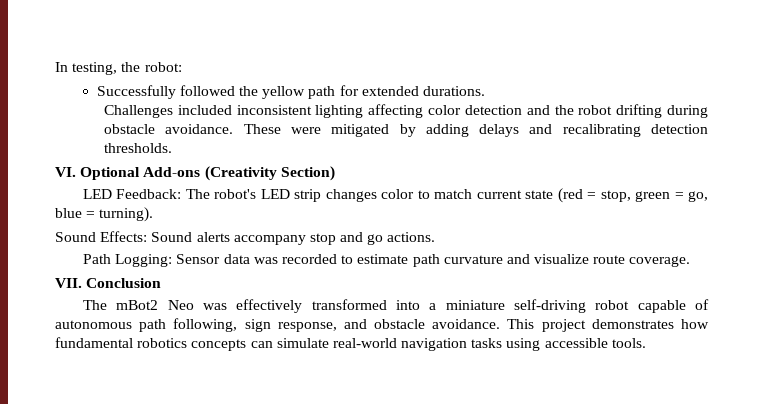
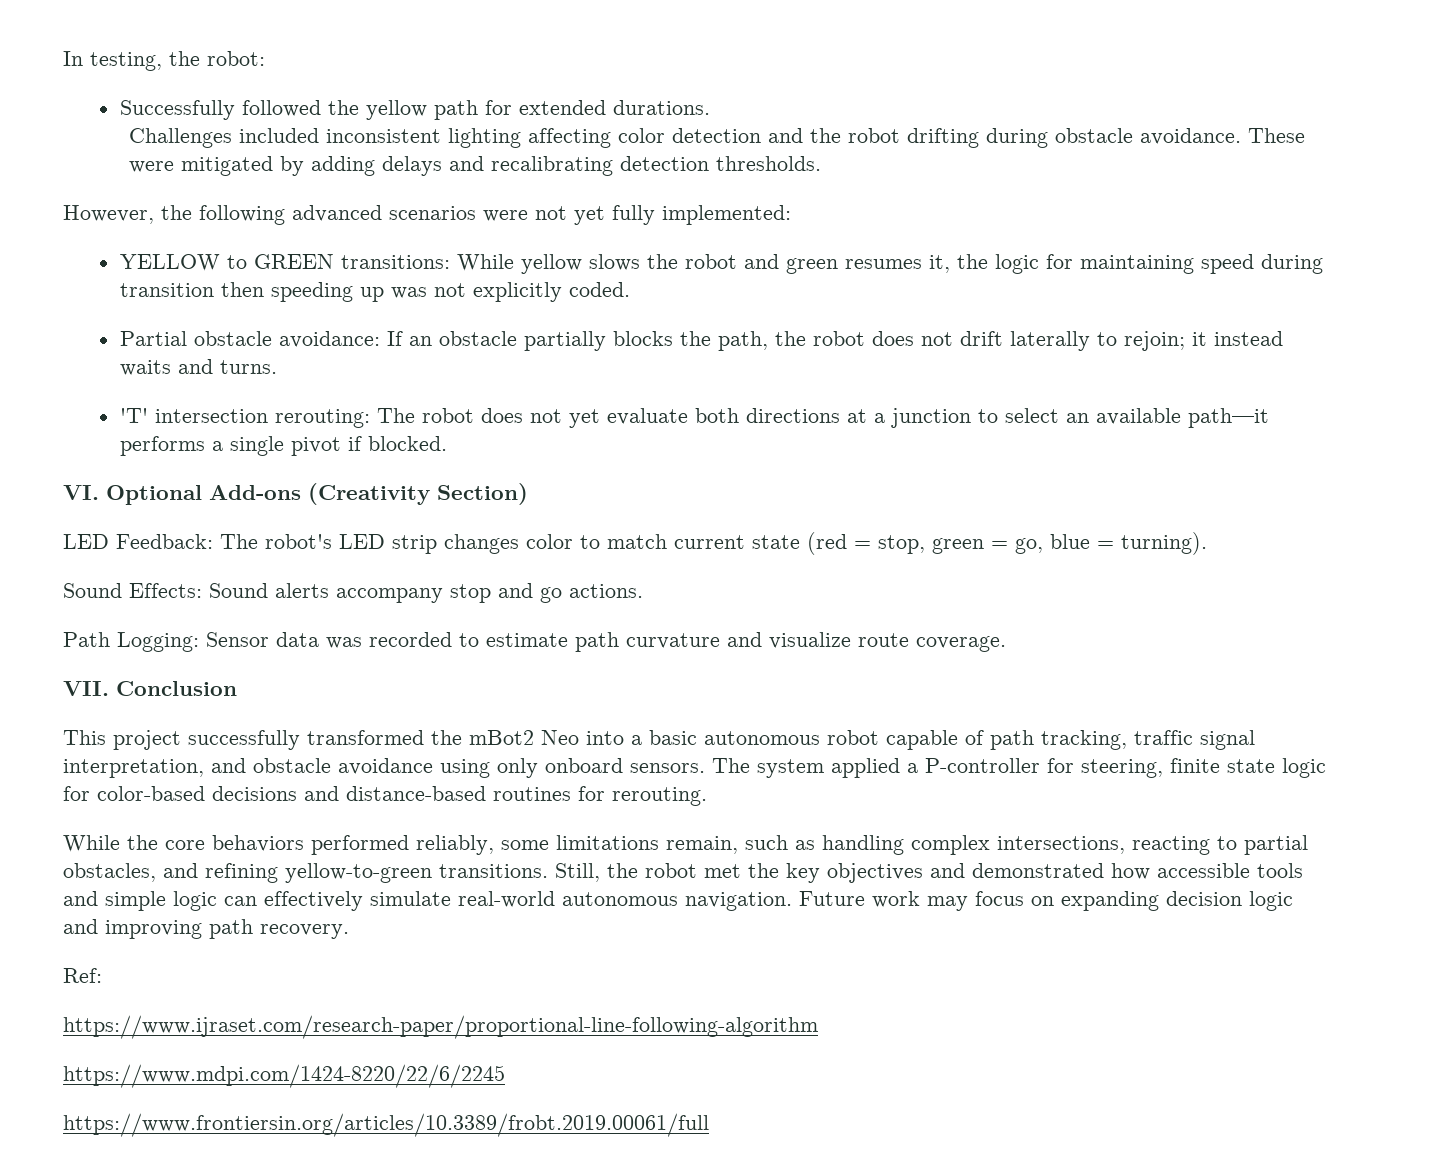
+ However, the following advanced scenarios were not yet fully implemented:
+ YELLOW to GREEN transitions: While yellow slows the robot and green resumes it, the logic for maintaining speed during transition then speeding up was not explicitly coded.
+ Partial obstacle avoidance: If an obstacle partially blocks the path, the robot does not drift laterally to rejoin; it instead waits and turns.
+ 'T' intersection rerouting: The robot does not yet evaluate both directions at a junction to select an available path—it performs a single pivot if blocked.
- The mBot2 Neo was effectively transformed into a miniature self-driving robot capable of autonomous path following, sign response, and obstacle avoidance. This project demonstrates how fundamental robotics concepts can simulate real-world navigation tasks using accessible tools.
+ This project successfully transformed the mBot2 Neo into a basic autonomous robot capable of path tracking, traffic signal interpretation, and obstacle avoidance using only onboard sensors. The system applied a P-controller for steering, finite state logic for color-based decisions and distance-based routines for rerouting.
+ While the core behaviors performed reliably, some limitations remain, such as handling complex intersections, reacting to partial obstacles, and refining yellow-to-green transitions. Still, the robot met the key objectives and demonstrated how accessible tools and simple logic can effectively simulate real-world autonomous navigation. Future work may focus on expanding decision logic and improving path recovery.
+ Ref:
+ https://www.ijraset.com/research-paper/proportional-line-following-algorithm
+ https://www.mdpi.com/1424-8220/22/6/2245
+ https://www.frontiersin.org/articles/10.3389/frobt.2019.00061/full

